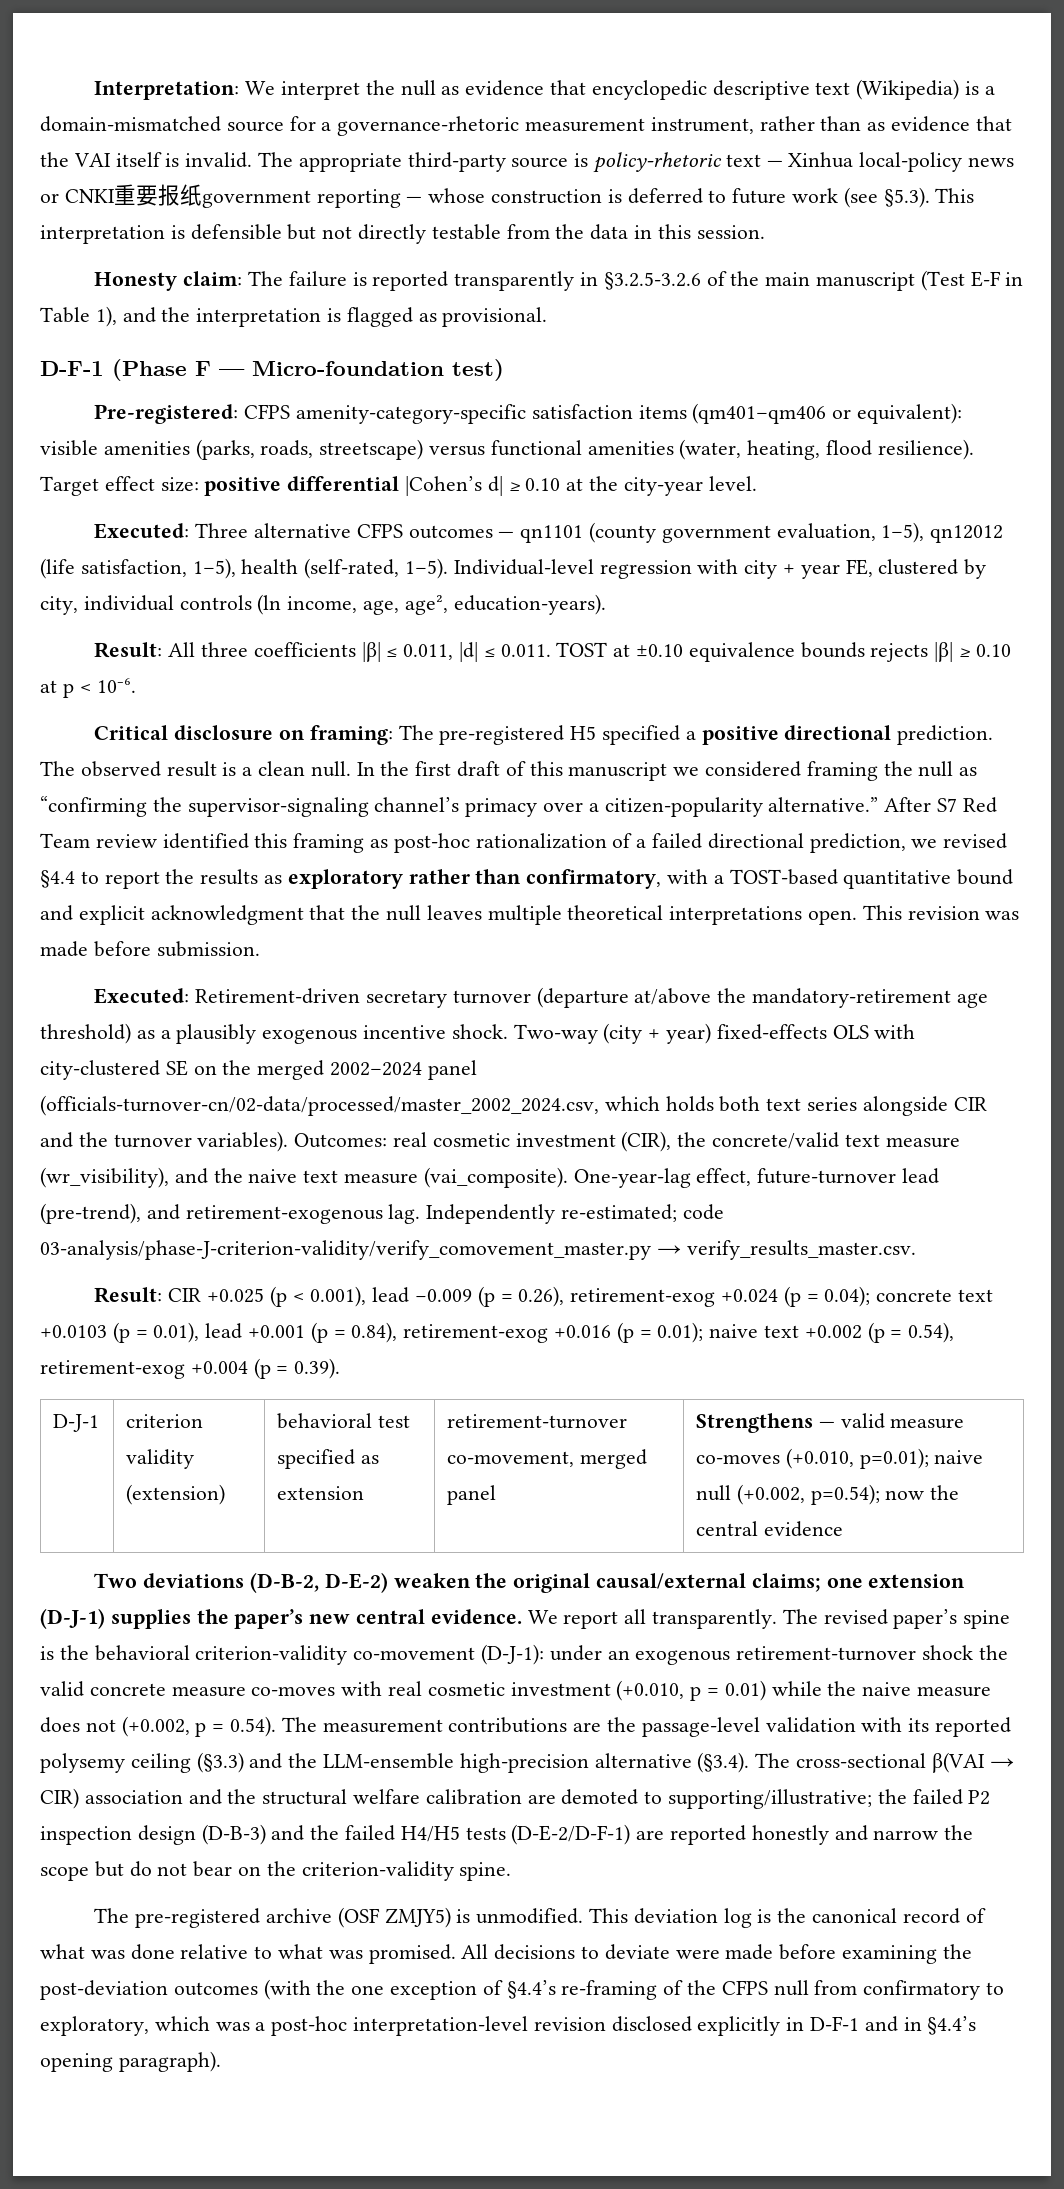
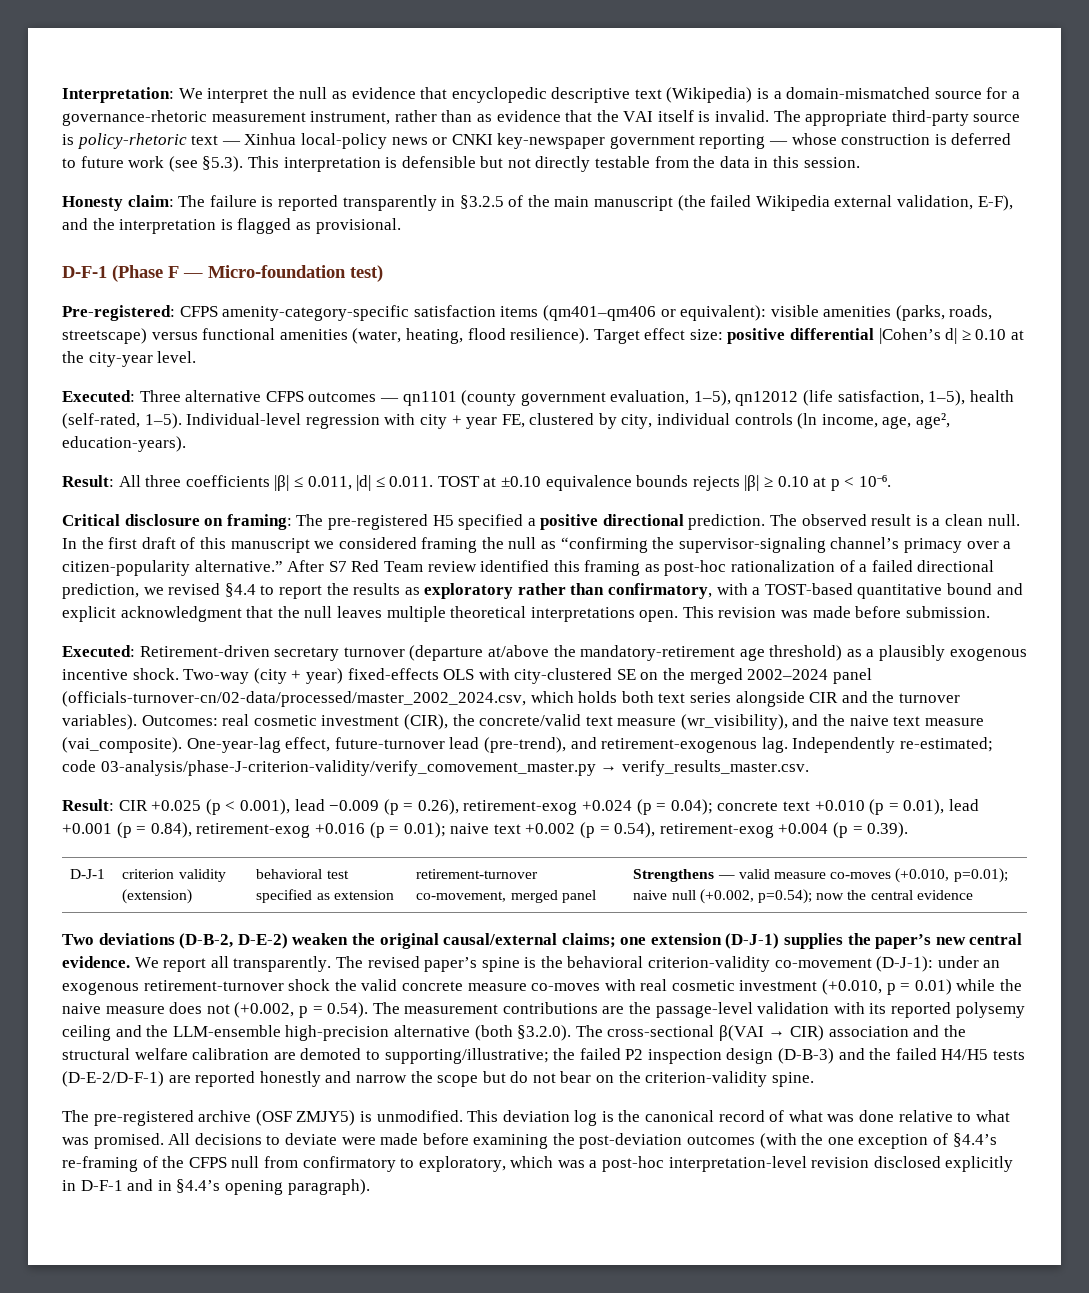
- The appropriate third-party source is policy-rhetoric text — Xinhua local-policy news or CNKI重要报纸government reporting — whose construction is deferred to future work (see §5.3). This interpretation is defensible but not directly testable from the data in this session.
+ The appropriate third-party source is policy-rhetoric text — Xinhua local-policy news or CNKI key-newspaper government reporting — whose construction is deferred to future work (see §5.3). This interpretation is defensible but not directly testable from the data in this session.
- Honesty claim: The failure is reported transparently in §3.2.5-3.2.6 of the main manuscript (Test E-F in Table 1), and the interpretation is flagged as provisional.
+ Honesty claim: The failure is reported transparently in §3.2.5 of the main manuscript (the failed Wikipedia external validation, E-F), and the interpretation is flagged as provisional.
- Result: CIR +0.025 (p < 0.001), lead −0.009 (p = 0.26), retirement-exog +0.024 (p = 0.04); concrete text +0.0103 (p = 0.01), lead +0.001 (p = 0.84), retirement-exog +0.016 (p = 0.01); naive text +0.002 (p = 0.54), retirement-exog +0.004 (p = 0.39).
+ Result: CIR +0.025 (p < 0.001), lead −0.009 (p = 0.26), retirement-exog +0.024 (p = 0.04); concrete text +0.010 (p = 0.01), lead +0.001 (p = 0.84), retirement-exog +0.016 (p = 0.01); naive text +0.002 (p = 0.54), retirement-exog +0.004 (p = 0.39).
- under an exogenous retirement-turnover shock the valid concrete measure co-moves with real cosmetic investment (+0.010, p = 0.01) while the naive measure does not (+0.002, p = 0.54). The measurement contributions are the passage-level validation with its reported polysemy ceiling (§3.3) and the LLM-ensemble high-precision alternative (§3.4). The cross-sectional β(VAI → CIR) association and the structural welfare calibration are demoted to supporting/illustrative;
+ under an exogenous retirement-turnover shock the valid concrete measure co-moves with real cosmetic investment (+0.010, p = 0.01) while the naive measure does not (+0.002, p = 0.54). The measurement contributions are the passage-level validation with its reported polysemy ceiling and the LLM-ensemble high-precision alternative (both §3.2.0). The cross-sectional β(VAI → CIR) association and the structural welfare calibration are demoted to supporting/illustrative;

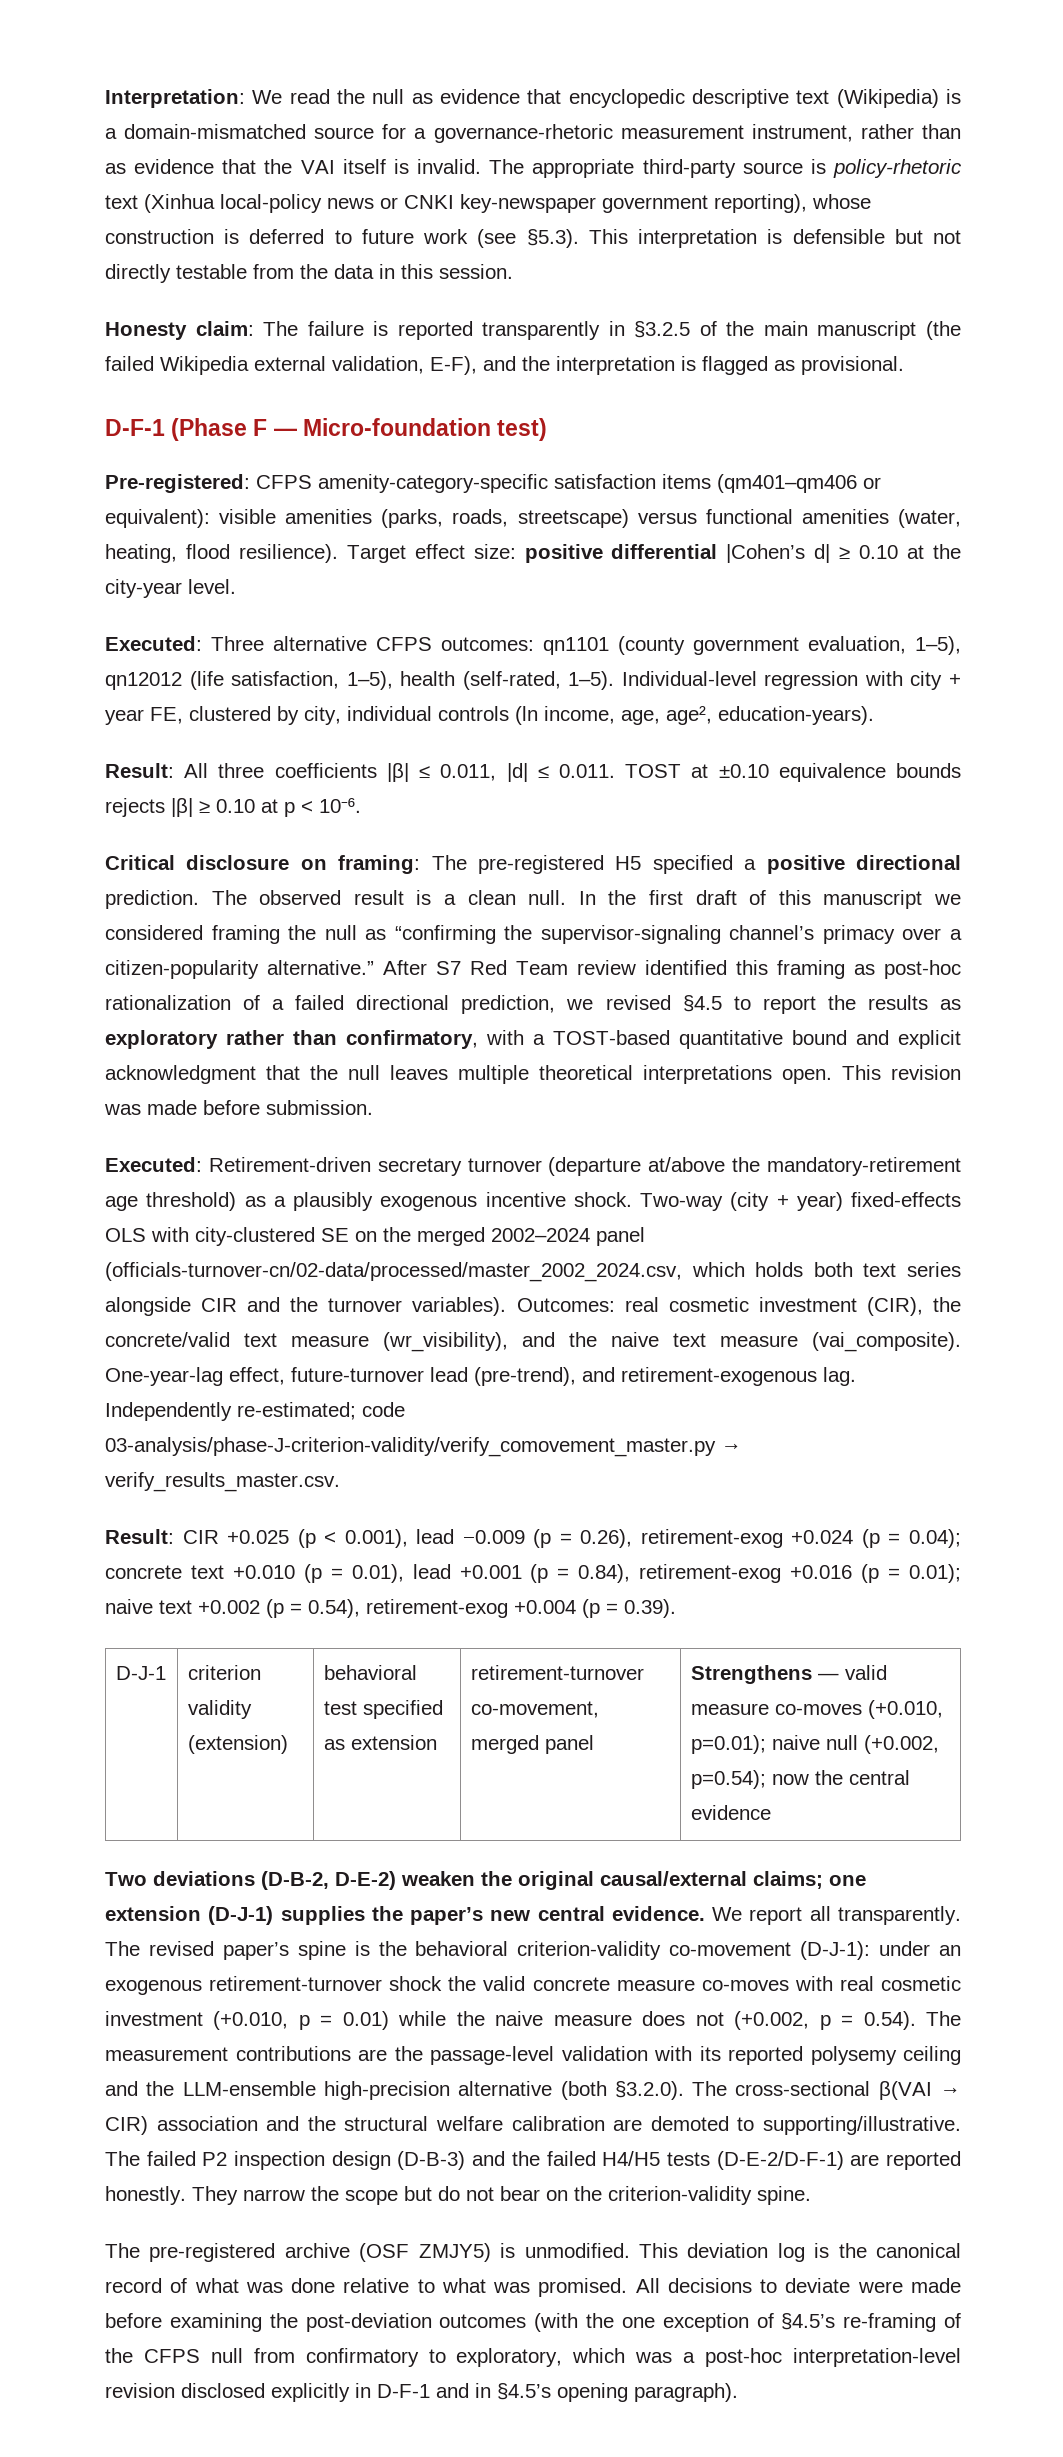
- Interpretation: We interpret the null as evidence that encyclopedic descriptive text (Wikipedia) is a domain-mismatched source for a governance-rhetoric measurement instrument, rather than as evidence that the VAI itself is invalid.
+ Interpretation: We read the null as evidence that encyclopedic descriptive text (Wikipedia) is a domain-mismatched source for a governance-rhetoric measurement instrument, rather than as evidence that the VAI itself is invalid.
- The appropriate third-party source is policy-rhetoric text — Xinhua local-policy news or CNKI key-newspaper government reporting — whose construction is deferred to future work (see §5.3). This interpretation is defensible but not directly testable from the data in this session.
+ The appropriate third-party source is policy-rhetoric text (Xinhua local-policy news or CNKI key-newspaper government reporting), whose construction is deferred to future work (see §5.3). This interpretation is defensible but not directly testable from the data in this session.
- Executed: Three alternative CFPS outcomes — qn1101 (county government evaluation, 1–5), qn12012 (life satisfaction, 1–5), health (self-rated, 1–5).
+ Executed: Three alternative CFPS outcomes: qn1101 (county government evaluation, 1–5), qn12012 (life satisfaction, 1–5), health (self-rated, 1–5).
- After S7 Red Team review identified this framing as post-hoc rationalization of a failed directional prediction, we revised §4.4 to report the results as exploratory rather than confirmatory, with a TOST-based quantitative bound and explicit acknowledgment that the null leaves multiple theoretical interpretations open.
+ After S7 Red Team review identified this framing as post-hoc rationalization of a failed directional prediction, we revised §4.5 to report the results as exploratory rather than confirmatory, with a TOST-based quantitative bound and explicit acknowledgment that the null leaves multiple theoretical interpretations open.
- under an exogenous retirement-turnover shock the valid concrete measure co-moves with real cosmetic investment (+0.010, p = 0.01) while the naive measure does not (+0.002, p = 0.54). The measurement contributions are the passage-level validation with its reported polysemy ceiling and the LLM-ensemble high-precision alternative (both §3.2.0). The cross-sectional β(VAI → CIR) association and the structural welfare calibration are demoted to supporting/illustrative; the failed P2 inspection design (D-B-3) and the failed H4/H5 tests (D-E-2/D-F-1) are reported honestly and narrow the scope but do not bear on the criterion-validity spine.
+ under an exogenous retirement-turnover shock the valid concrete measure co-moves with real cosmetic investment (+0.010, p = 0.01) while the naive measure does not (+0.002, p = 0.54). The measurement contributions are the passage-level validation with its reported polysemy ceiling and the LLM-ensemble high-precision alternative (both §3.2.0). The cross-sectional β(VAI → CIR) association and the structural welfare calibration are demoted to supporting/illustrative. The failed P2 inspection design (D-B-3) and the failed H4/H5 tests (D-E-2/D-F-1) are reported honestly. They narrow the scope but do not bear on the criterion-validity spine.
- All decisions to deviate were made before examining the post-deviation outcomes (with the one exception of §4.4’s re-framing of the CFPS null from confirmatory to exploratory, which was a post-hoc interpretation-level revision disclosed explicitly in D-F-1 and in §4.4’s opening paragraph).
+ All decisions to deviate were made before examining the post-deviation outcomes (with the one exception of §4.5’s re-framing of the CFPS null from confirmatory to exploratory, which was a post-hoc interpretation-level revision disclosed explicitly in D-F-1 and in §4.5’s opening paragraph).

